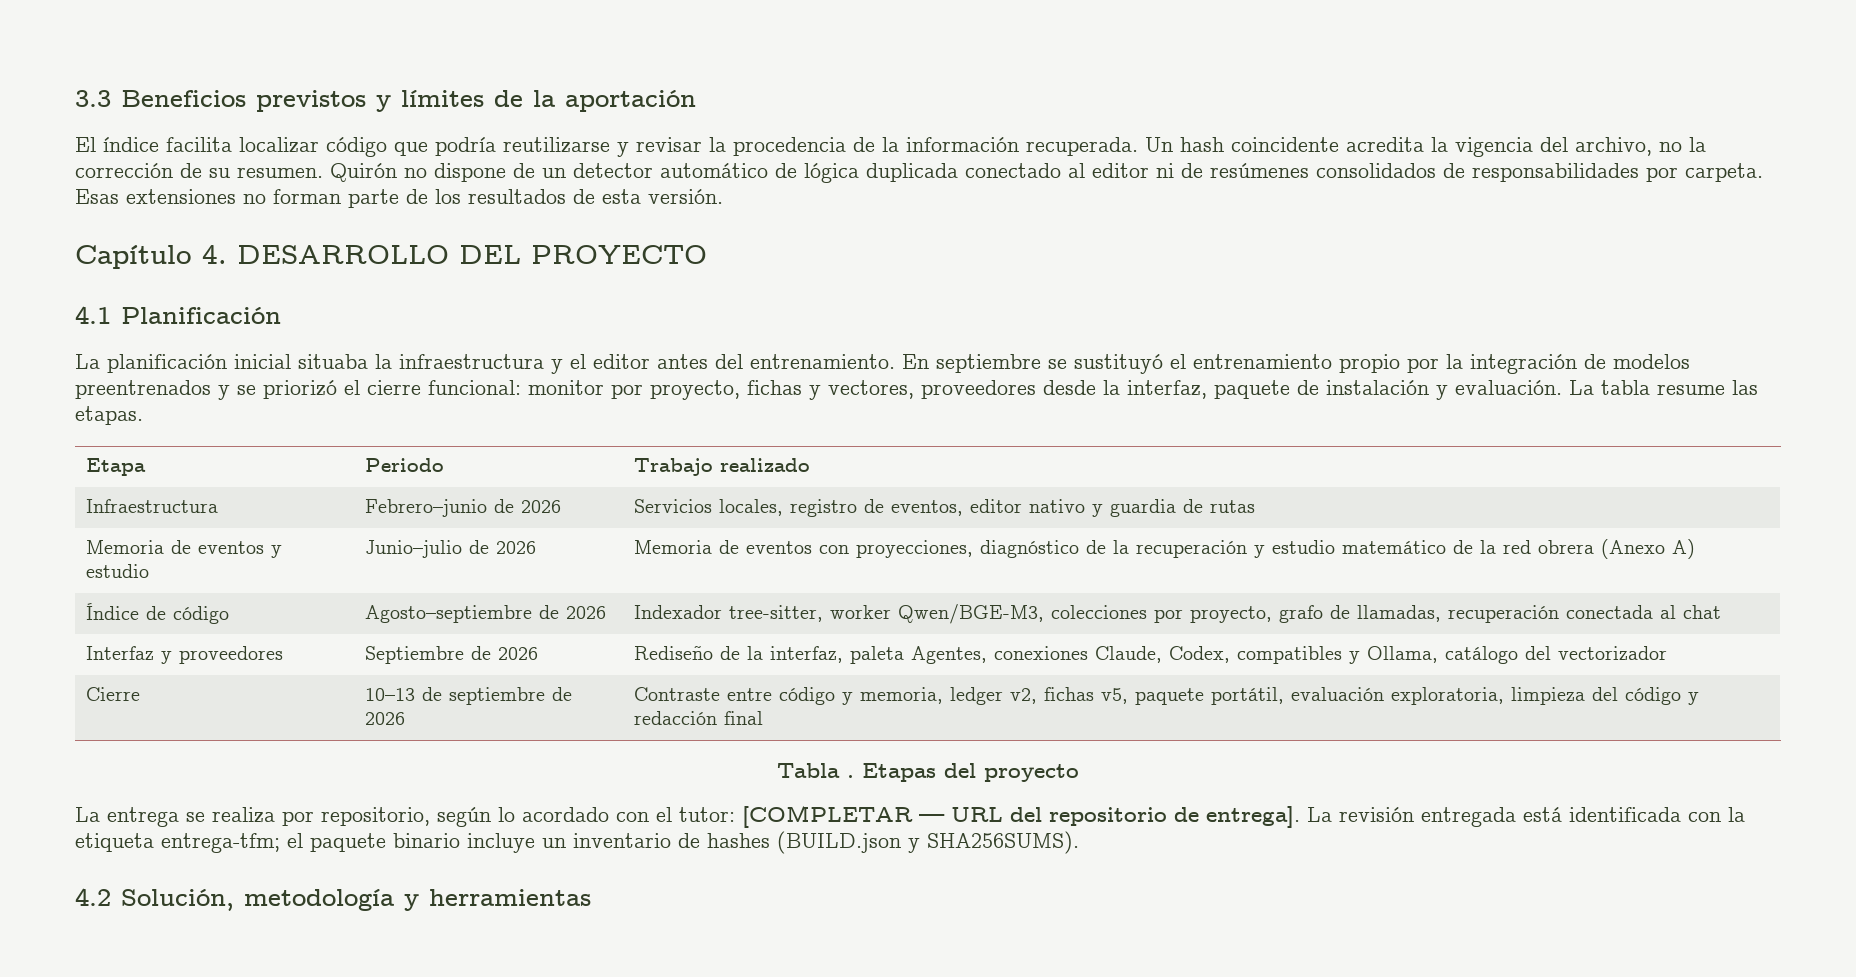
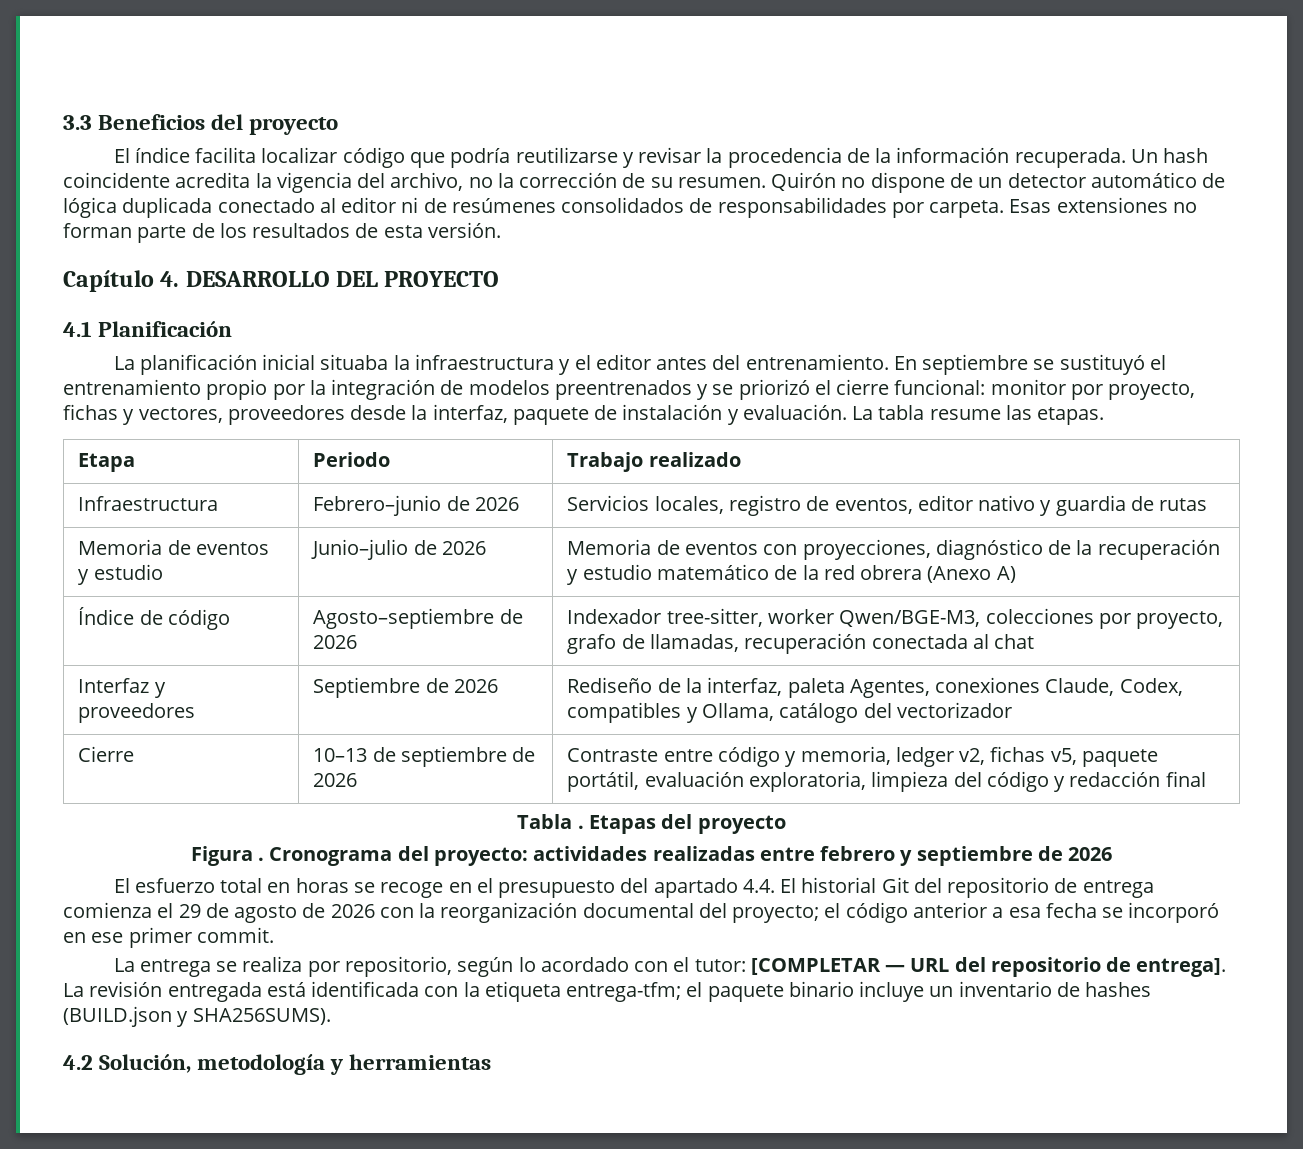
- 3.3 Beneficios previstos y límites de la aportación
+ 3.3 Beneficios del proyecto
+ Figura . Cronograma del proyecto: actividades realizadas entre febrero y septiembre de 2026
+ El esfuerzo total en horas se recoge en el presupuesto del apartado 4.4. El historial Git del repositorio de entrega comienza el 29 de agosto de 2026 con la reorganización documental del proyecto; el código anterior a esa fecha se incorporó en ese primer commit.

